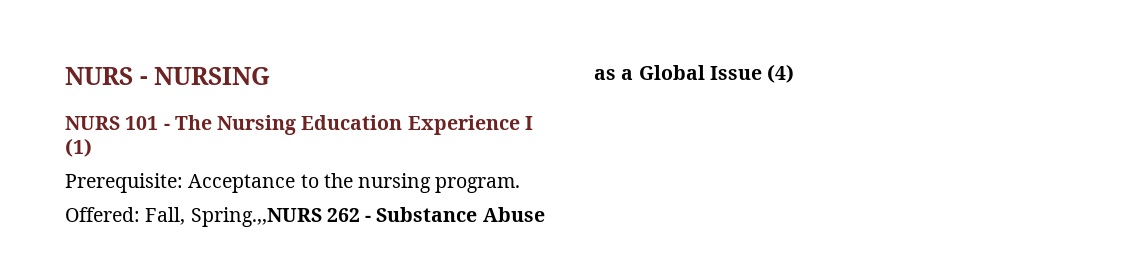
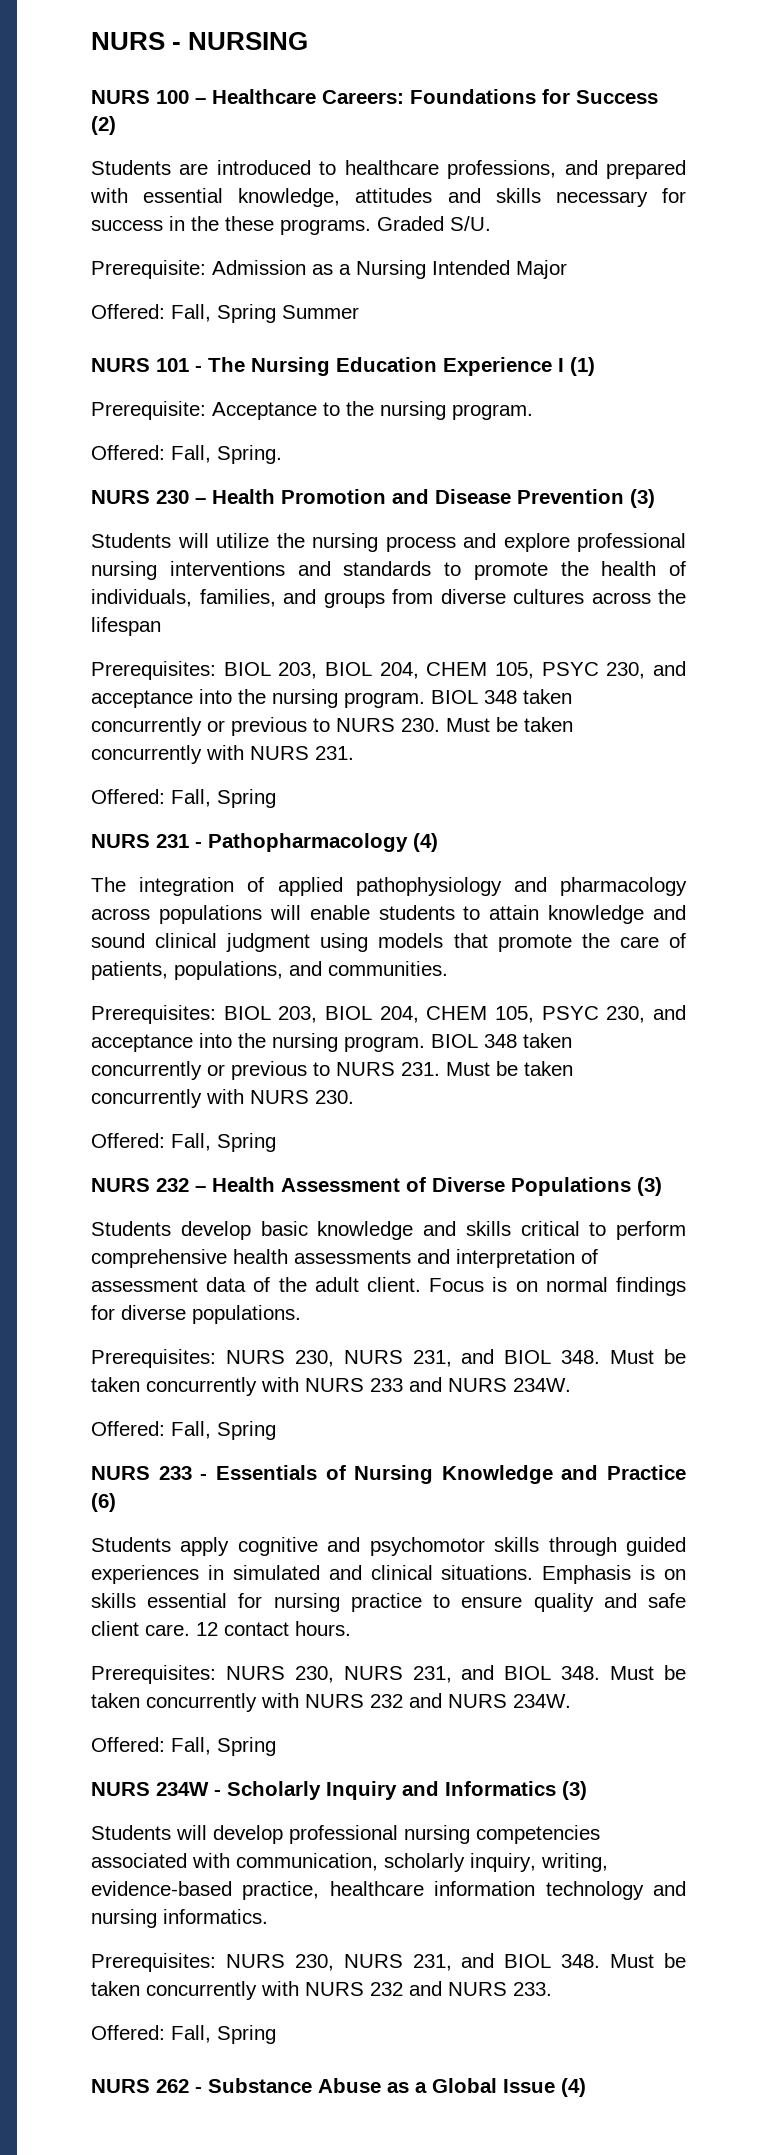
+ NURS 100 – Healthcare Careers: Foundations for Success (2)
+ Students are introduced to healthcare professions, and prepared with essential knowledge, attitudes and skills necessary for success in the these programs. Graded S/U.
+ Prerequisite: Admission as a Nursing Intended Major
+ Offered: Fall, Spring Summer
- Offered: Fall, Spring.,,NURS 262 - Substance Abuse as a Global Issue (4)
+ Offered: Fall, Spring.
+ NURS 230 – Health Promotion and Disease Prevention (3)
+ Students will utilize the nursing process and explore professional nursing interventions and standards to promote the health of individuals, families, and groups from diverse cultures across the lifespan
+ Prerequisites: BIOL 203, BIOL 204, CHEM 105, PSYC 230, and acceptance into the nursing program. BIOL 348 taken concurrently or previous to NURS 230. Must be taken concurrently with NURS 231.
+ Offered: Fall, Spring
+ NURS 231 - Pathopharmacology (4)
+ The integration of applied pathophysiology and pharmacology across populations will enable students to attain knowledge and sound clinical judgment using models that promote the care of patients, populations, and communities.
+ Prerequisites: BIOL 203, BIOL 204, CHEM 105, PSYC 230, and acceptance into the nursing program. BIOL 348 taken concurrently or previous to NURS 231. Must be taken concurrently with NURS 230.
+ Offered: Fall, Spring
+ NURS 232 – Health Assessment of Diverse Populations (3)
+ Students develop basic knowledge and skills critical to perform comprehensive health assessments and interpretation of assessment data of the adult client. Focus is on normal findings for diverse populations.
+ Prerequisites: NURS 230, NURS 231, and BIOL 348. Must be taken concurrently with NURS 233 and NURS 234W.
+ Offered: Fall, Spring
+ NURS 233 - Essentials of Nursing Knowledge and Practice (6)
+ Students apply cognitive and psychomotor skills through guided experiences in simulated and clinical situations. Emphasis is on skills essential for nursing practice to ensure quality and safe client care. 12 contact hours.
+ Prerequisites: NURS 230, NURS 231, and BIOL 348. Must be taken concurrently with NURS 232 and NURS 234W.
+ Offered: Fall, Spring
+ NURS 234W - Scholarly Inquiry and Informatics (3)
+ Students will develop professional nursing competencies associated with communication, scholarly inquiry, writing, evidence-based practice, healthcare information technology and nursing informatics.
+ Prerequisites: NURS 230, NURS 231, and BIOL 348. Must be taken concurrently with NURS 232 and NURS 233.
+ Offered: Fall, Spring
+ NURS 262 - Substance Abuse as a Global Issue (4)

